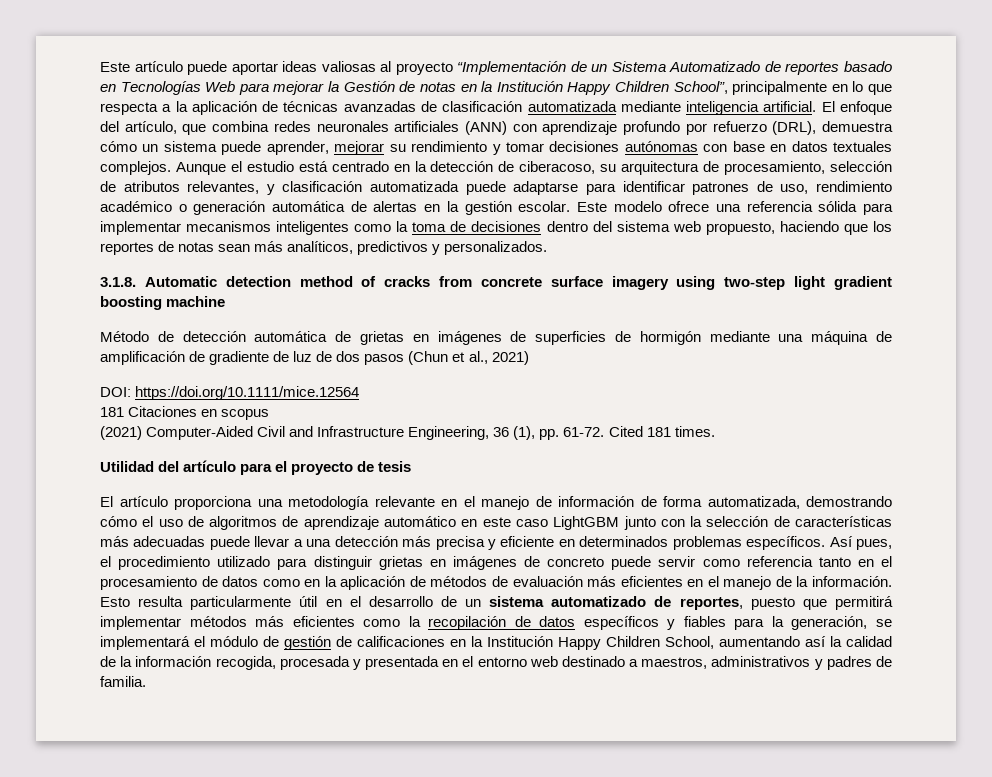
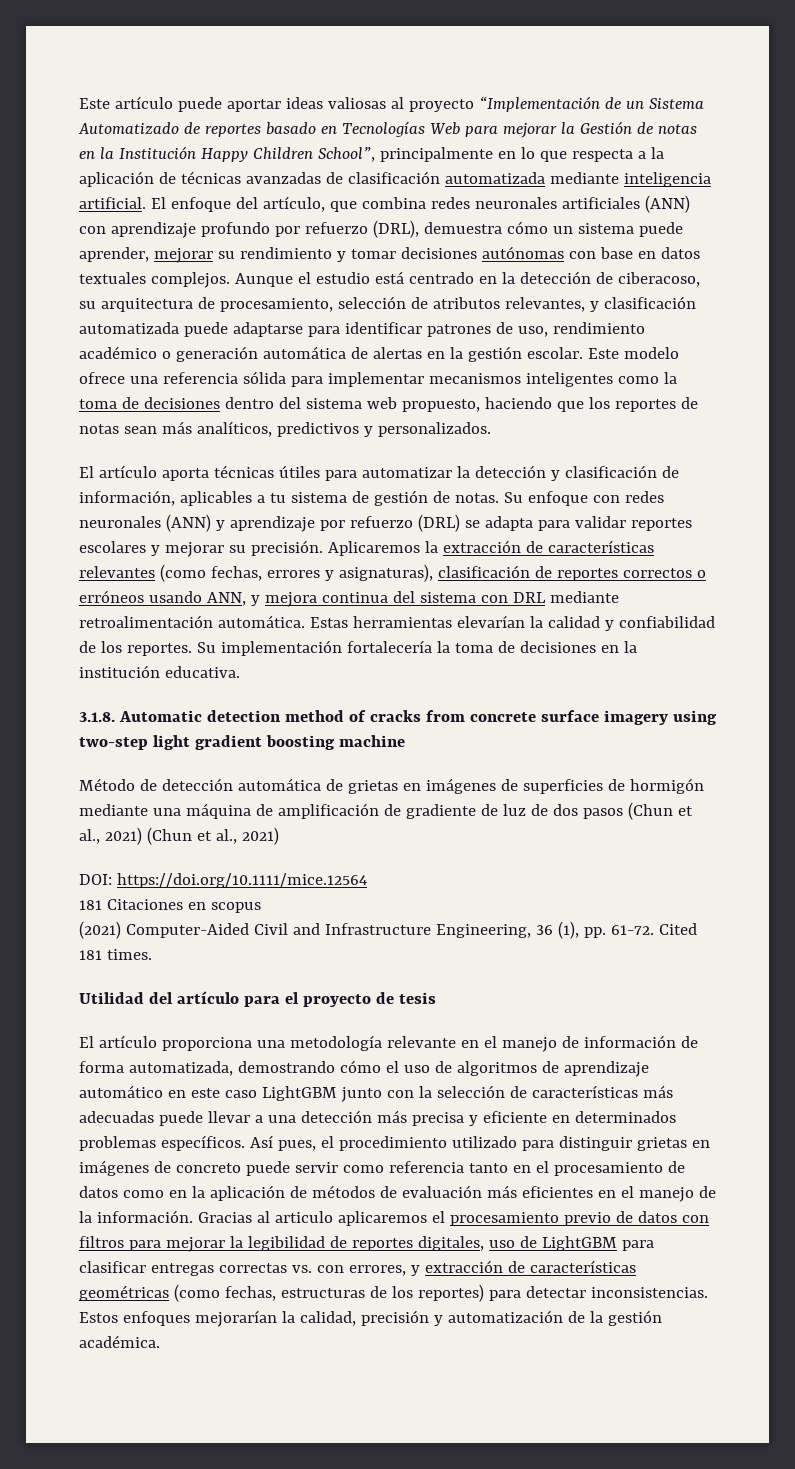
+ El artículo aporta técnicas útiles para automatizar la detección y clasificación de información, aplicables a tu sistema de gestión de notas. Su enfoque con redes neuronales (ANN) y aprendizaje por refuerzo (DRL) se adapta para validar reportes escolares y mejorar su precisión. Aplicaremos la extracción de características relevantes (como fechas, errores y asignaturas), clasificación de reportes correctos o erróneos usando ANN, y mejora continua del sistema con DRL mediante retroalimentación automática. Estas herramientas elevarían la calidad y confiabilidad de los reportes. Su implementación fortalecería la toma de decisiones en la institución educativa.
- Método de detección automática de grietas en imágenes de superficies de hormigón mediante una máquina de amplificación de gradiente de luz de dos pasos (Chun et al., 2021)
+ Método de detección automática de grietas en imágenes de superficies de hormigón mediante una máquina de amplificación de gradiente de luz de dos pasos (Chun et al., 2021) (Chun et al., 2021)
- Esto resulta particularmente útil en el desarrollo de un sistema automatizado de reportes, puesto que permitirá implementar métodos más eficientes como la recopilación de datos específicos y fiables para la generación, se implementará el módulo de gestión de calificaciones en la Institución Happy Children School, aumentando así la calidad de la información recogida, procesada y presentada en el entorno web destinado a maestros, administrativos y padres de familia.
+ Gracias al articulo aplicaremos el procesamiento previo de datos con filtros para mejorar la legibilidad de reportes digitales, uso de LightGBM para clasificar entregas correctas vs. con errores, y extracción de características geométricas (como fechas, estructuras de los reportes) para detectar inconsistencias. Estos enfoques mejorarían la calidad, precisión y automatización de la gestión académica.

